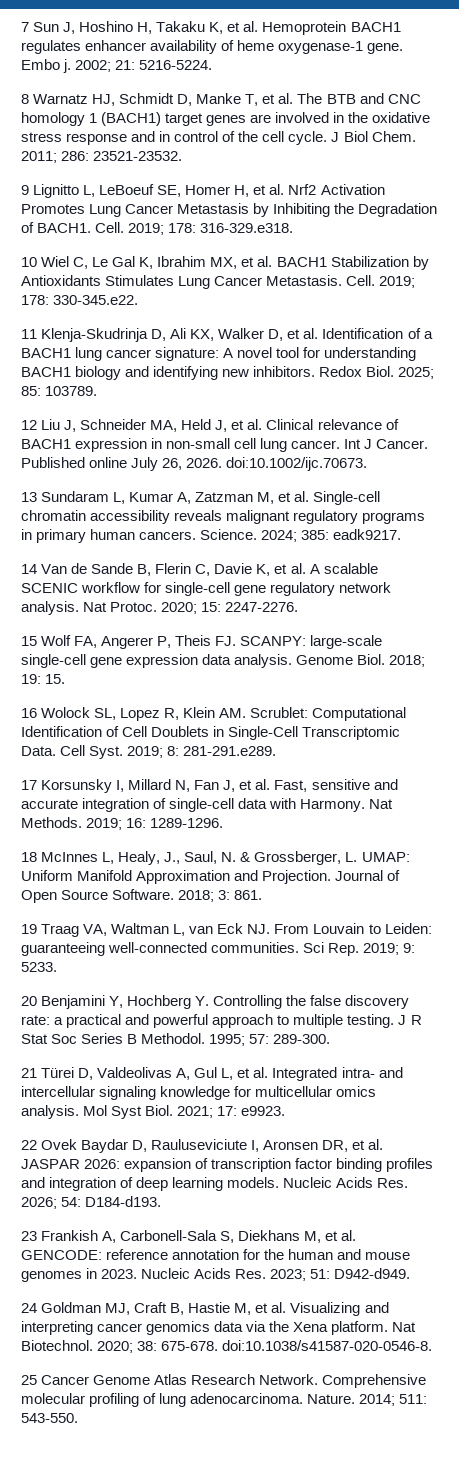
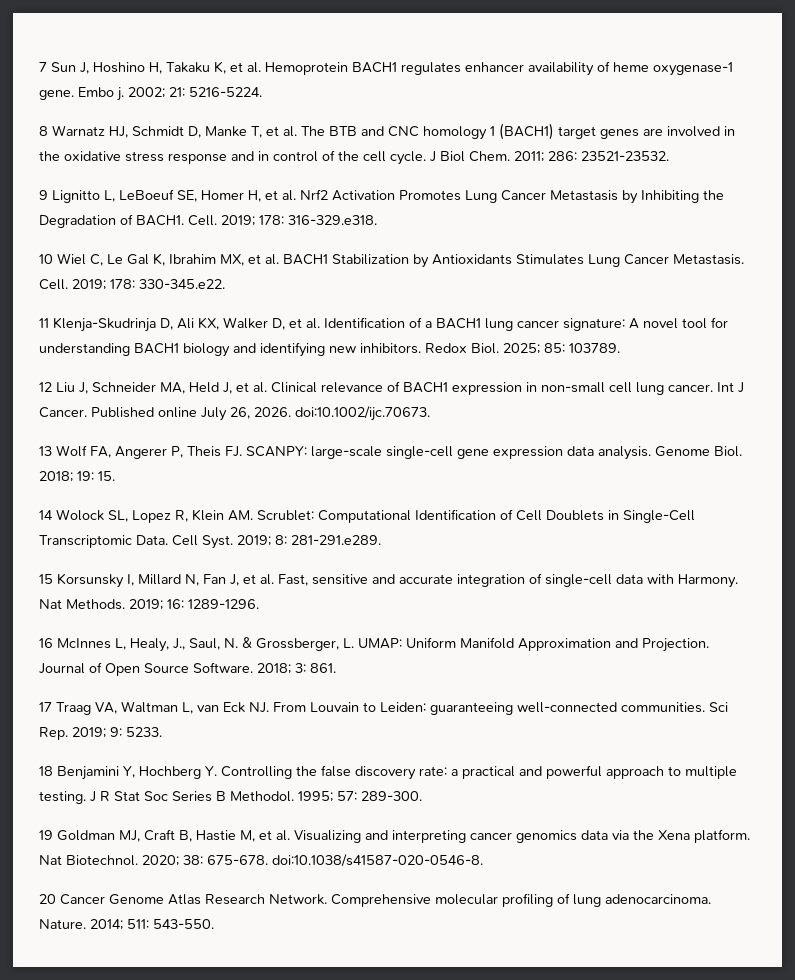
- 13 Sundaram L, Kumar A, Zatzman M, et al. Single-cell chromatin accessibility reveals malignant regulatory programs in primary human cancers. Science. 2024; 385: eadk9217.
- 14 Van de Sande B, Flerin C, Davie K, et al. A scalable SCENIC workflow for single-cell gene regulatory network analysis. Nat Protoc. 2020; 15: 2247-2276.
- 15 Wolf FA, Angerer P, Theis FJ. SCANPY: large-scale single-cell gene expression data analysis.
+ 13 Wolf FA, Angerer P, Theis FJ. SCANPY: large-scale single-cell gene expression data analysis.
- 16 Wolock SL, Lopez R, Klein AM. Scrublet: Computational Identification of Cell Doublets in Single-Cell Transcriptomic Data.
+ 14 Wolock SL, Lopez R, Klein AM. Scrublet: Computational Identification of Cell Doublets in Single-Cell Transcriptomic Data.
- 17 Korsunsky I, Millard N, Fan J, et al. Fast, sensitive and accurate integration of single-cell data with Harmony.
+ 15 Korsunsky I, Millard N, Fan J, et al. Fast, sensitive and accurate integration of single-cell data with Harmony.
- 18 McInnes L, Healy, J., Saul, N. & Grossberger, L. UMAP: Uniform Manifold Approximation and Projection.
+ 16 McInnes L, Healy, J., Saul, N. & Grossberger, L. UMAP: Uniform Manifold Approximation and Projection.
- 19 Traag VA, Waltman L, van Eck NJ. From Louvain to Leiden: guaranteeing well-connected communities.
+ 17 Traag VA, Waltman L, van Eck NJ. From Louvain to Leiden: guaranteeing well-connected communities.
- 20 Benjamini Y, Hochberg Y. Controlling the false discovery rate: a practical and powerful approach to multiple testing.
+ 18 Benjamini Y, Hochberg Y. Controlling the false discovery rate: a practical and powerful approach to multiple testing.
- 21 Türei D, Valdeolivas A, Gul L, et al. Integrated intra- and intercellular signaling knowledge for multicellular omics analysis. Mol Syst Biol. 2021; 17: e9923.
- 22 Ovek Baydar D, Rauluseviciute I, Aronsen DR, et al. JASPAR 2026: expansion of transcription factor binding profiles and integration of deep learning models. Nucleic Acids Res. 2026; 54: D184-d193.
- 23 Frankish A, Carbonell-Sala S, Diekhans M, et al. GENCODE: reference annotation for the human and mouse genomes in 2023. Nucleic Acids Res. 2023; 51: D942-d949.
- 24 Goldman MJ, Craft B, Hastie M, et al. Visualizing and interpreting cancer genomics data via the Xena platform.
+ 19 Goldman MJ, Craft B, Hastie M, et al. Visualizing and interpreting cancer genomics data via the Xena platform.
- 25 Cancer Genome Atlas Research Network.
+ 20 Cancer Genome Atlas Research Network.

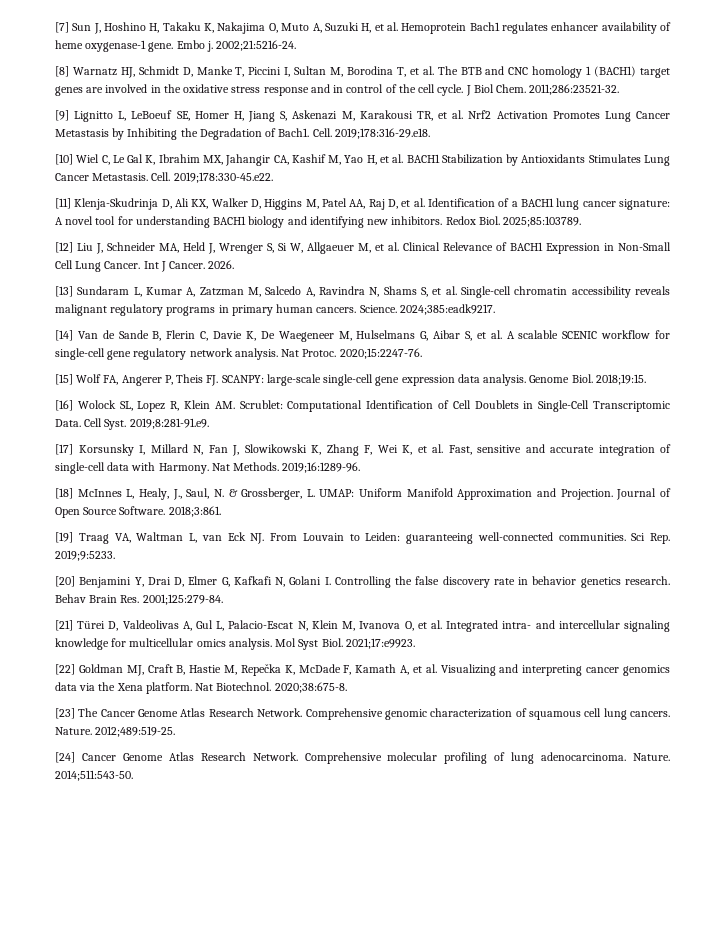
- 7 Sun J, Hoshino H, Takaku K, et al. Hemoprotein BACH1 regulates enhancer availability of heme oxygenase-1 gene.
+ [7] Sun J, Hoshino H, Takaku K, Nakajima O, Muto A, Suzuki H, et al. Hemoprotein Bach1 regulates enhancer availability of heme oxygenase-1 gene.
- 2002; 21: 5216-5224.
- 8 Warnatz HJ, Schmidt D, Manke T, et al. The BTB and CNC homology 1 (BACH1) target genes are involved in the oxidative stress response and in control of the cell cycle.
+ 2002;21:5216-24.
+ [8] Warnatz HJ, Schmidt D, Manke T, Piccini I, Sultan M, Borodina T, et al. The BTB and CNC homology 1 (BACH1) target genes are involved in the oxidative stress response and in control of the cell cycle.
- 2011; 286: 23521-23532.
- 9 Lignitto L, LeBoeuf SE, Homer H, et al. Nrf2 Activation Promotes Lung Cancer Metastasis by Inhibiting the Degradation of BACH1. Cell. 2019; 178: 316-329.e318.
- 10 Wiel C, Le Gal K, Ibrahim MX, et al. BACH1 Stabilization by Antioxidants Stimulates Lung Cancer Metastasis.
+ 2011;286:23521-32.
+ [9] Lignitto L, LeBoeuf SE, Homer H, Jiang S, Askenazi M, Karakousi TR, et al. Nrf2 Activation Promotes Lung Cancer Metastasis by Inhibiting the Degradation of Bach1. Cell. 2019;178:316-29.e18.
+ [10] Wiel C, Le Gal K, Ibrahim MX, Jahangir CA, Kashif M, Yao H, et al. BACH1 Stabilization by Antioxidants Stimulates Lung Cancer Metastasis.
- 2019; 178: 330-345.e22.
- 11 Klenja-Skudrinja D, Ali KX, Walker D, et al. Identification of a BACH1 lung cancer signature: A novel tool for understanding BACH1 biology and identifying new inhibitors.
+ 2019;178:330-45.e22.
+ [11] Klenja-Skudrinja D, Ali KX, Walker D, Higgins M, Patel AA, Raj D, et al. Identification of a BACH1 lung cancer signature: A novel tool for understanding BACH1 biology and identifying new inhibitors.
- 2025; 85: 103789.
- 12 Liu J, Schneider MA, Held J, et al. Clinical relevance of BACH1 expression in non-small cell lung cancer. Int J Cancer. Published online July 26, 2026. doi:10.1002/ijc.70673.
- 13 Wolf FA, Angerer P, Theis FJ. SCANPY: large-scale single-cell gene expression data analysis.
+ 2025;85:103789.
+ [12] Liu J, Schneider MA, Held J, Wrenger S, Si W, Allgaeuer M, et al. Clinical Relevance of BACH1 Expression in Non-Small Cell Lung Cancer. Int J Cancer. 2026.
+ [13] Sundaram L, Kumar A, Zatzman M, Salcedo A, Ravindra N, Shams S, et al. Single-cell chromatin accessibility reveals malignant regulatory programs in primary human cancers. Science. 2024;385:eadk9217.
+ [14] Van de Sande B, Flerin C, Davie K, De Waegeneer M, Hulselmans G, Aibar S, et al. A scalable SCENIC workflow for single-cell gene regulatory network analysis. Nat Protoc. 2020;15:2247-76.
+ [15] Wolf FA, Angerer P, Theis FJ. SCANPY: large-scale single-cell gene expression data analysis.
- 2018; 19: 15.
- 14 Wolock SL, Lopez R, Klein AM. Scrublet: Computational Identification of Cell Doublets in Single-Cell Transcriptomic Data.
+ 2018;19:15.
+ [16] Wolock SL, Lopez R, Klein AM. Scrublet: Computational Identification of Cell Doublets in Single-Cell Transcriptomic Data.
- 2019; 8: 281-291.e289.
- 15 Korsunsky I, Millard N, Fan J, et al. Fast, sensitive and accurate integration of single-cell data with Harmony.
+ 2019;8:281-91.e9.
+ [17] Korsunsky I, Millard N, Fan J, Slowikowski K, Zhang F, Wei K, et al. Fast, sensitive and accurate integration of single-cell data with Harmony.
- 2019; 16: 1289-1296.
- 16 McInnes L, Healy, J., Saul, N. & Grossberger, L. UMAP: Uniform Manifold Approximation and Projection.
+ 2019;16:1289-96.
+ [18] McInnes L, Healy, J., Saul, N. & Grossberger, L. UMAP: Uniform Manifold Approximation and Projection.
- 2018; 3: 861.
- 17 Traag VA, Waltman L, van Eck NJ. From Louvain to Leiden: guaranteeing well-connected communities.
+ 2018;3:861.
+ [19] Traag VA, Waltman L, van Eck NJ. From Louvain to Leiden: guaranteeing well-connected communities.
- Sci Rep. 2019; 9: 5233.
- 18 Benjamini Y, Hochberg Y. Controlling the false discovery rate: a practical and powerful approach to multiple testing. J R Stat Soc Series B Methodol. 1995; 57: 289-300.
- 19 Goldman MJ, Craft B, Hastie M, et al. Visualizing and interpreting cancer genomics data via the Xena platform.
+ Sci Rep. 2019;9:5233.
+ [20] Benjamini Y, Drai D, Elmer G, Kafkafi N, Golani I. Controlling the false discovery rate in behavior genetics research. Behav Brain Res. 2001;125:279-84.
+ [21] Türei D, Valdeolivas A, Gul L, Palacio-Escat N, Klein M, Ivanova O, et al. Integrated intra- and intercellular signaling knowledge for multicellular omics analysis. Mol Syst Biol. 2021;17:e9923.
+ [22] Goldman MJ, Craft B, Hastie M, Repečka K, McDade F, Kamath A, et al. Visualizing and interpreting cancer genomics data via the Xena platform.
- 2020; 38: 675-678. doi:10.1038/s41587-020-0546-8.
- 20 Cancer Genome Atlas Research Network.
+ 2020;38:675-8.
+ [23] The Cancer Genome Atlas Research Network. Comprehensive genomic characterization of squamous cell lung cancers. Nature. 2012;489:519-25.
+ [24] Cancer Genome Atlas Research Network.
- 2014; 511: 543-550.
+ 2014;511:543-50.

